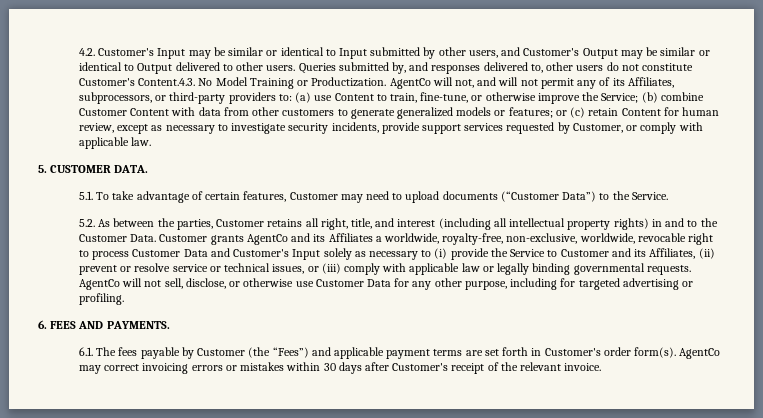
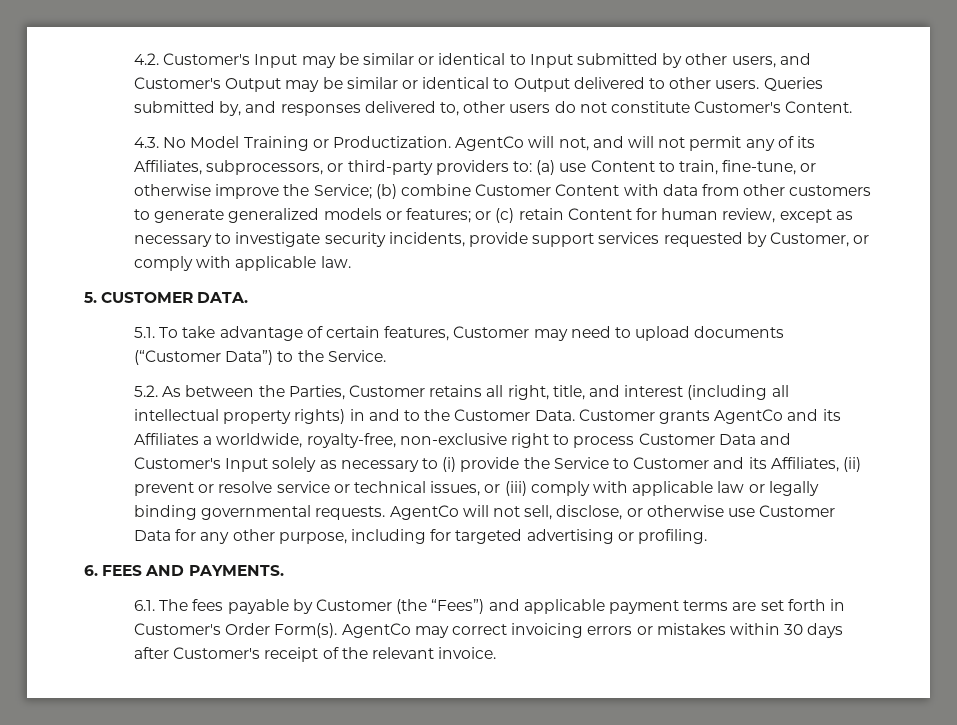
- Queries submitted by, and responses delivered to, other users do not constitute Customer's Content.4.3. No Model Training or Productization.
+ Queries submitted by, and responses delivered to, other users do not constitute Customer's Content.
+ 4.3. No Model Training or Productization.
- 5.2. As between the parties, Customer retains all right, title, and interest (including all intellectual property rights) in and to the Customer Data.
+ 5.2. As between the Parties, Customer retains all right, title, and interest (including all intellectual property rights) in and to the Customer Data.
- Customer grants AgentCo and its Affiliates a worldwide, royalty-free, non-exclusive, worldwide, revocable right to process Customer Data and Customer's Input solely as necessary to (i) provide the Service to Customer and its Affiliates, (ii) prevent or resolve service or technical issues, or (iii) comply with applicable law or legally binding governmental requests.
+ Customer grants AgentCo and its Affiliates a worldwide, royalty-free, non-exclusive right to process Customer Data and Customer's Input solely as necessary to (i) provide the Service to Customer and its Affiliates, (ii) prevent or resolve service or technical issues, or (iii) comply with applicable law or legally binding governmental requests.
- 6.1. The fees payable by Customer (the “Fees”) and applicable payment terms are set forth in Customer's order form(s).
+ 6.1. The fees payable by Customer (the “Fees”) and applicable payment terms are set forth in Customer's Order Form(s).

